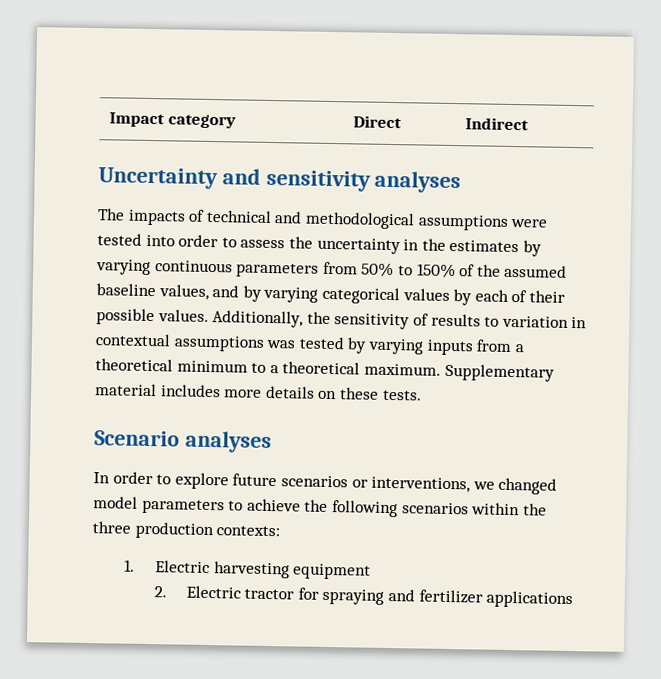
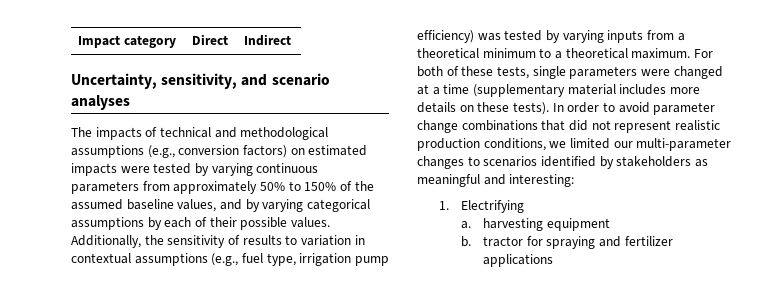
- Uncertainty and sensitivity analyses
+ Uncertainty, sensitivity, and scenario analyses
- The impacts of technical and methodological assumptions were tested into order to assess the uncertainty in the estimates by varying continuous parameters from 50% to 150% of the assumed baseline values, and by varying categorical values by each of their possible values.
+ The impacts of technical and methodological assumptions (e.g., conversion factors) on estimated impacts were tested by varying continuous parameters from approximately 50% to 150% of the assumed baseline values, and by varying categorical assumptions by each of their possible values.
- Additionally, the sensitivity of results to variation in contextual assumptions was tested by varying inputs from a theoretical minimum to a theoretical maximum.
+ Additionally, the sensitivity of results to variation in contextual assumptions (e.g., fuel type, irrigation pump efficiency) was tested by varying inputs from a theoretical minimum to a theoretical maximum.
- Supplementary material includes more details on these tests.
- Scenario analyses
- In order to explore future scenarios or interventions, we changed model parameters to achieve the following scenarios within the three production contexts:
+ For both of these tests, single parameters were changed at a time (supplementary material includes more details on these tests). In order to avoid parameter change combinations that did not represent realistic production conditions, we limited our multi-parameter changes to scenarios identified by stakeholders as meaningful and interesting:
- 1. Electric harvesting equipment
+ 1. Electrifying
+ a. harvesting equipment
- 2. Electric tractor for spraying and fertilizer applications
+ b. tractor for spraying and fertilizer applications

